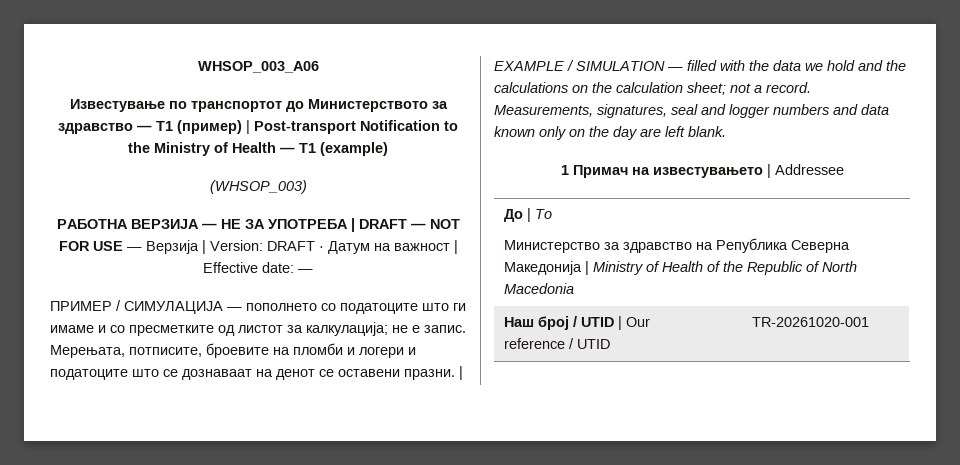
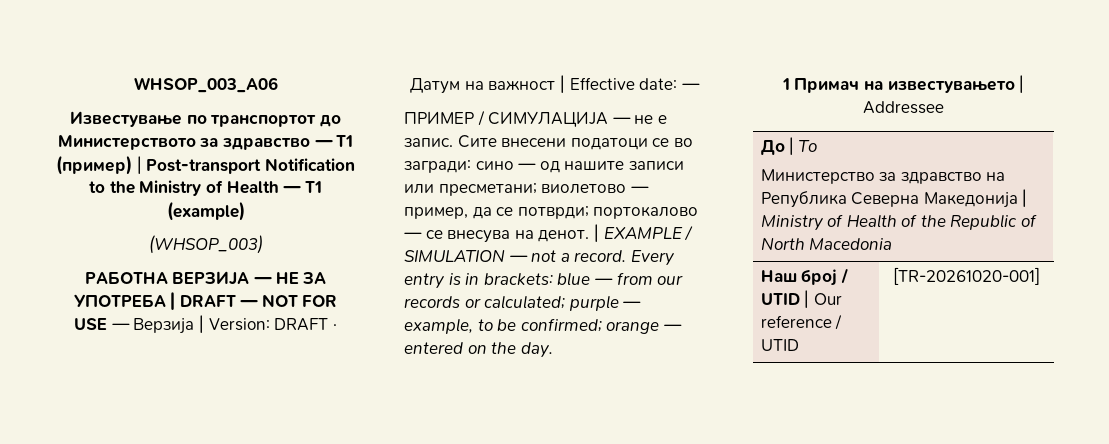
- ПРИМЕР / СИМУЛАЦИЈА — пополнето со податоците што ги имаме и со пресметките од листот за калкулација; не е запис. Мерењата, потписите, броевите на пломби и логери и податоците што се дознаваат на денот се оставени празни.
+ ПРИМЕР / СИМУЛАЦИЈА — не е запис. Сите внесени податоци се во загради: сино — од нашите записи или пресметани; виолетово — пример, да се потврди; портокалово — се внесува на денот.
- | EXAMPLE / SIMULATION — filled with the data we hold and the calculations on the calculation sheet; not a record. Measurements, signatures, seal and logger numbers and data known only on the day are left blank.
+ | EXAMPLE / SIMULATION — not a record. Every entry is in brackets: blue — from our records or calculated; purple — example, to be confirmed; orange — entered on the day.
- Наш број / UTID | Our reference / UTID | TR-20261020-001
+ Наш број / UTID | Our reference / UTID | [TR-20261020-001]

